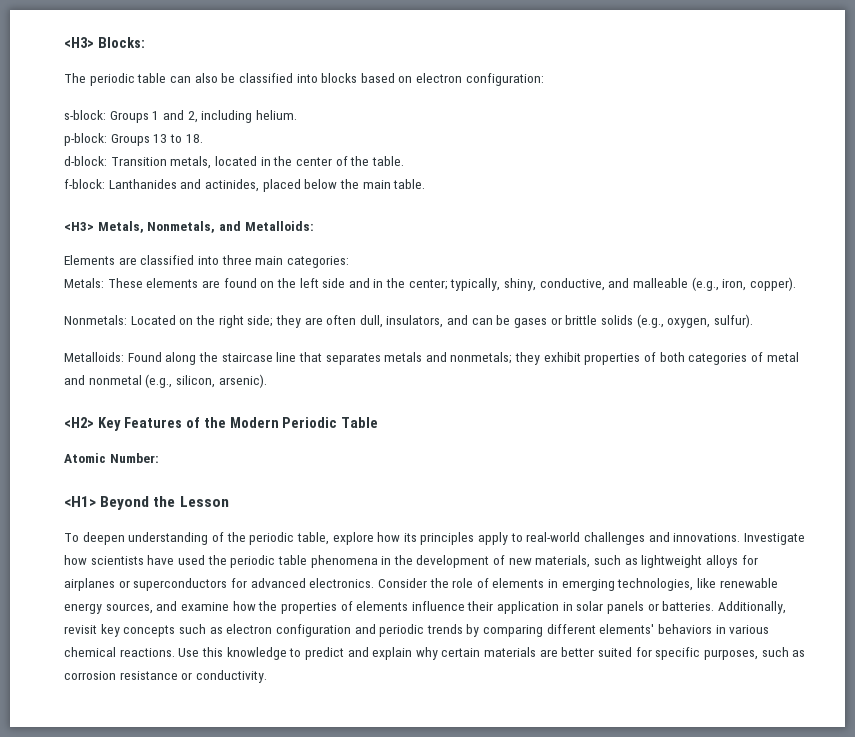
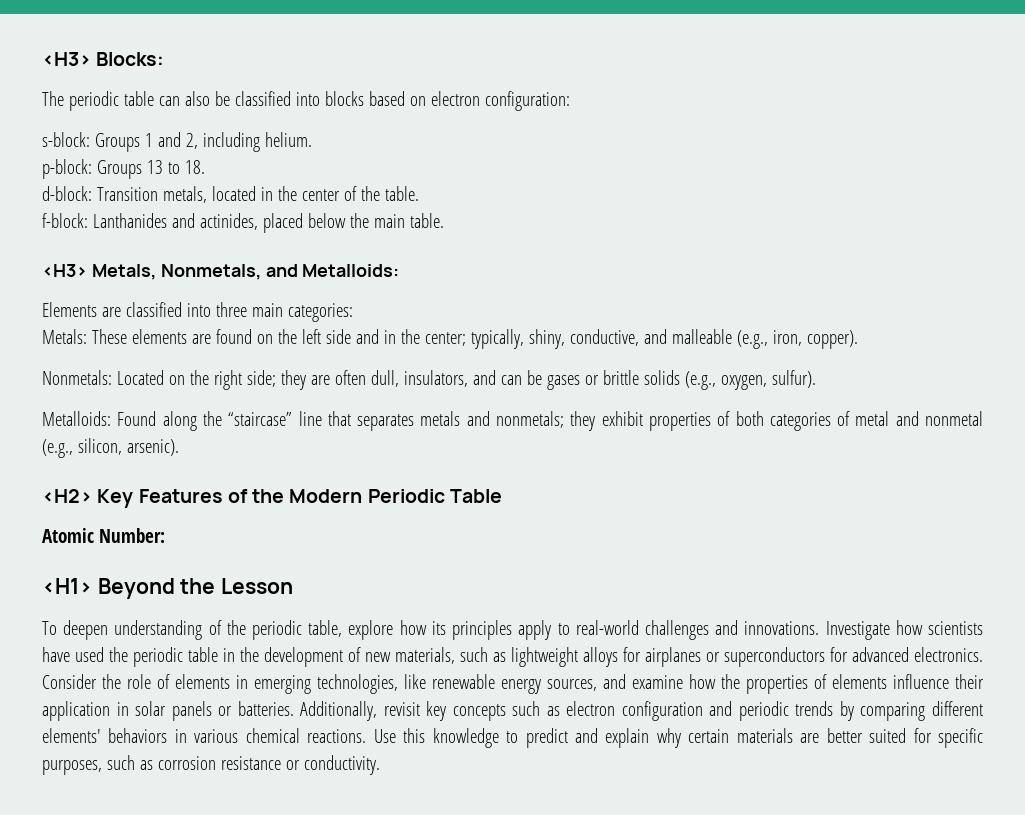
- Metalloids: Found along the staircase line that separates metals and nonmetals; they exhibit properties of both categories of metal and nonmetal (e.g., silicon, arsenic).
+ Metalloids: Found along the “staircase” line that separates metals and nonmetals; they exhibit properties of both categories of metal and nonmetal (e.g., silicon, arsenic).
- Investigate how scientists have used the periodic table phenomena in the development of new materials, such as lightweight alloys for airplanes or superconductors for advanced electronics.
+ Investigate how scientists have used the periodic table in the development of new materials, such as lightweight alloys for airplanes or superconductors for advanced electronics.

